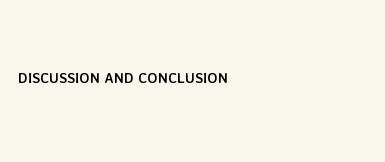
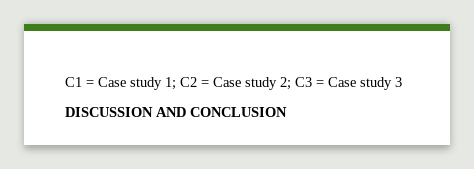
+ C1 = Case study 1; C2 = Case study 2; C3 = Case study 3

